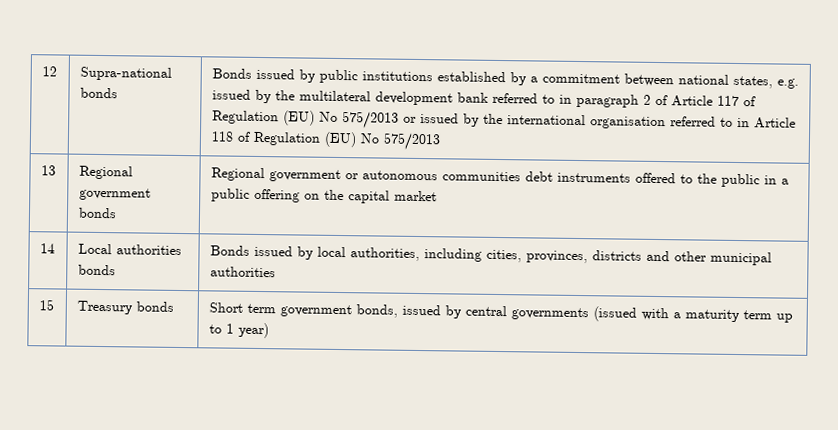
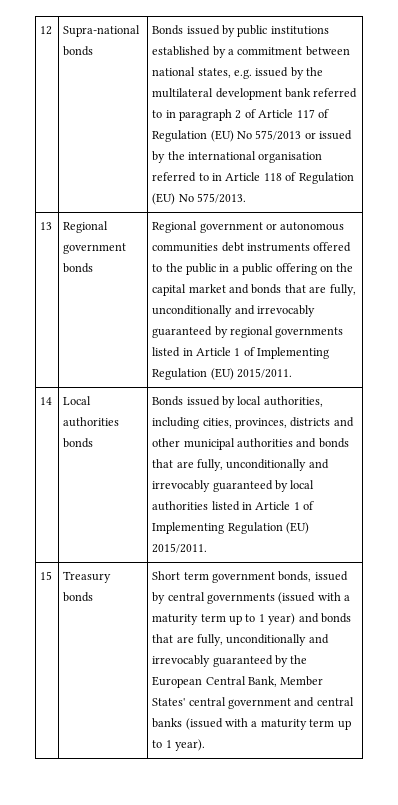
- Bonds issued by public institutions established by a commitment between national states, e.g. issued by the multilateral development bank referred to in paragraph 2 of Article 117 of Regulation (EU) No 575/2013 or issued by the international organisation referred to in Article 118 of Regulation (EU) No 575/2013
+ Bonds issued by public institutions established by a commitment between national states, e.g. issued by the multilateral development bank referred to in paragraph 2 of Article 117 of Regulation (EU) No 575/2013 or issued by the international organisation referred to in Article 118 of Regulation (EU) No 575/2013.
- Regional government or autonomous communities debt instruments offered to the public in a public offering on the capital market
+ Regional government or autonomous communities debt instruments offered to the public in a public offering on the capital market and bonds that are fully, unconditionally and irrevocably guaranteed by regional governments listed in Article 1 of Implementing Regulation (EU) 2015/2011.
- 14 | Local authorities bonds | Bonds issued by local authorities, including cities, provinces, districts and other municipal authorities
+ 14 | Local authorities bonds | Bonds issued by local authorities, including cities, provinces, districts and other municipal authorities and bonds that are fully, unconditionally and irrevocably guaranteed by local authorities listed in Article 1 of Implementing Regulation (EU) 2015/2011.
- Short term government bonds, issued by central governments (issued with a maturity term up to 1 year)
+ Short term government bonds, issued by central governments (issued with a maturity term up to 1 year) and bonds that are fully, unconditionally and irrevocably guaranteed by the European Central Bank, Member States' central government and central banks (issued with a maturity term up to 1 year).

